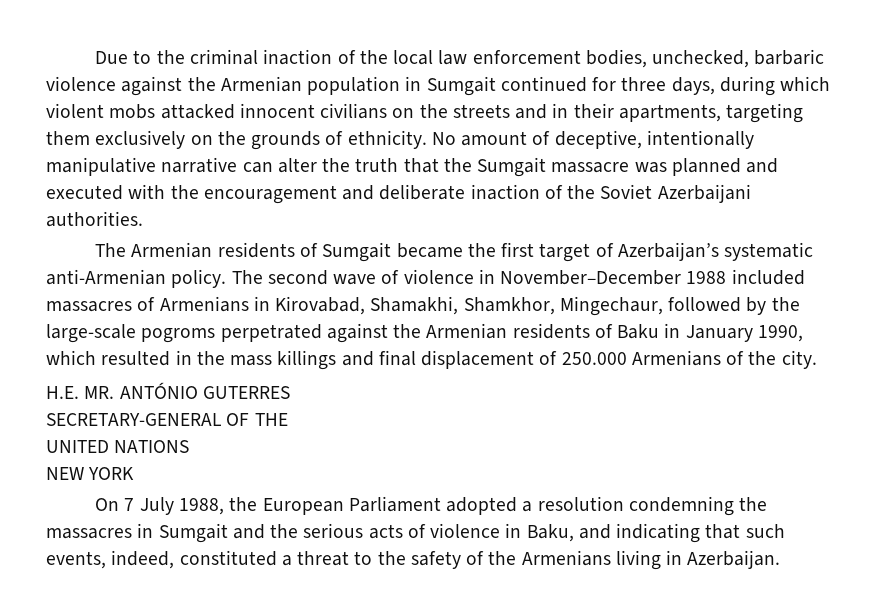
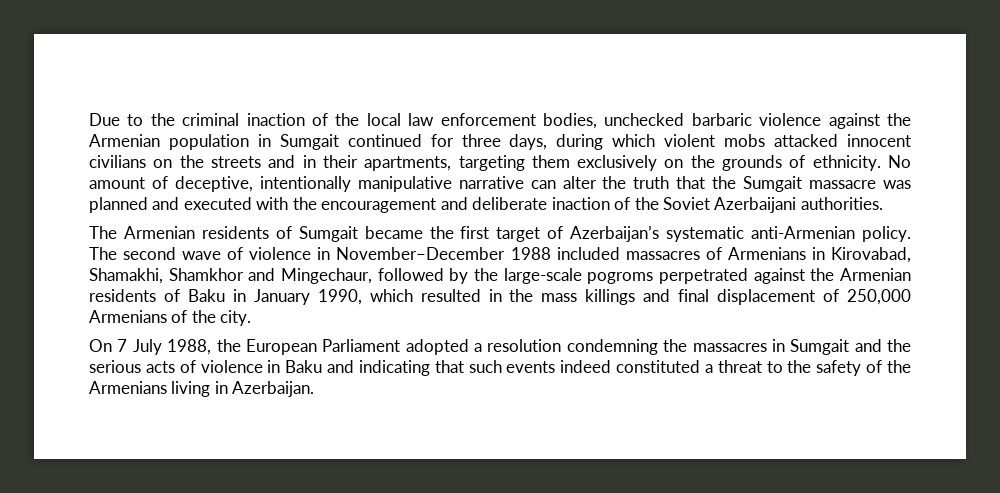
- Due to the criminal inaction of the local law enforcement bodies, unchecked, barbaric violence against the Armenian population in Sumgait continued for three days, during which violent mobs attacked innocent civilians on the streets and in their apartments, targeting them exclusively on the grounds of ethnicity.
+ Due to the criminal inaction of the local law enforcement bodies, unchecked barbaric violence against the Armenian population in Sumgait continued for three days, during which violent mobs attacked innocent civilians on the streets and in their apartments, targeting them exclusively on the grounds of ethnicity.
- The second wave of violence in November–December 1988 included massacres of Armenians in Kirovabad, Shamakhi, Shamkhor, Mingechaur, followed by the large-scale pogroms perpetrated against the Armenian residents of Baku in January 1990, which resulted in the mass killings and final displacement of 250.000 Armenians of the city.
+ The second wave of violence in November–December 1988 included massacres of Armenians in Kirovabad, Shamakhi, Shamkhor and Mingechaur, followed by the large-scale pogroms perpetrated against the Armenian residents of Baku in January 1990, which resulted in the mass killings and final displacement of 250,000 Armenians of the city.
- H.E. MR. ANTÓNIO GUTERRES
- SECRETARY-GENERAL OF THE
- UNITED NATIONS
- NEW YORK
- On 7 July 1988, the European Parliament adopted a resolution condemning the massacres in Sumgait and the serious acts of violence in Baku, and indicating that such events, indeed, constituted a threat to the safety of the Armenians living in Azerbaijan.
+ On 7 July 1988, the European Parliament adopted a resolution condemning the massacres in Sumgait and the serious acts of violence in Baku and indicating that such events indeed constituted a threat to the safety of the Armenians living in Azerbaijan.

